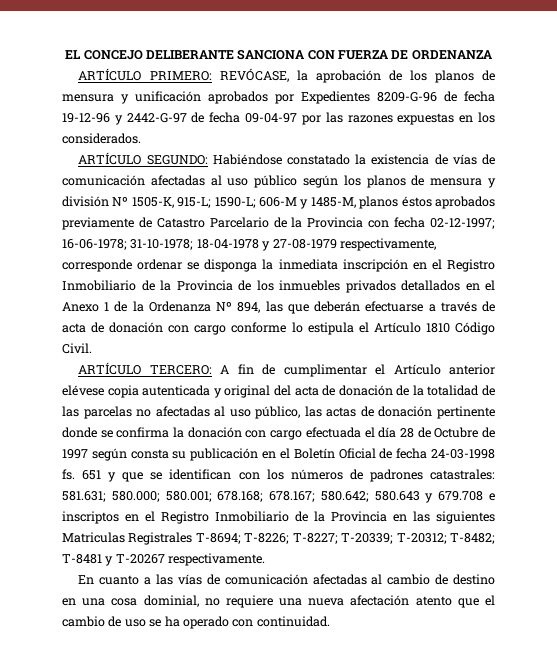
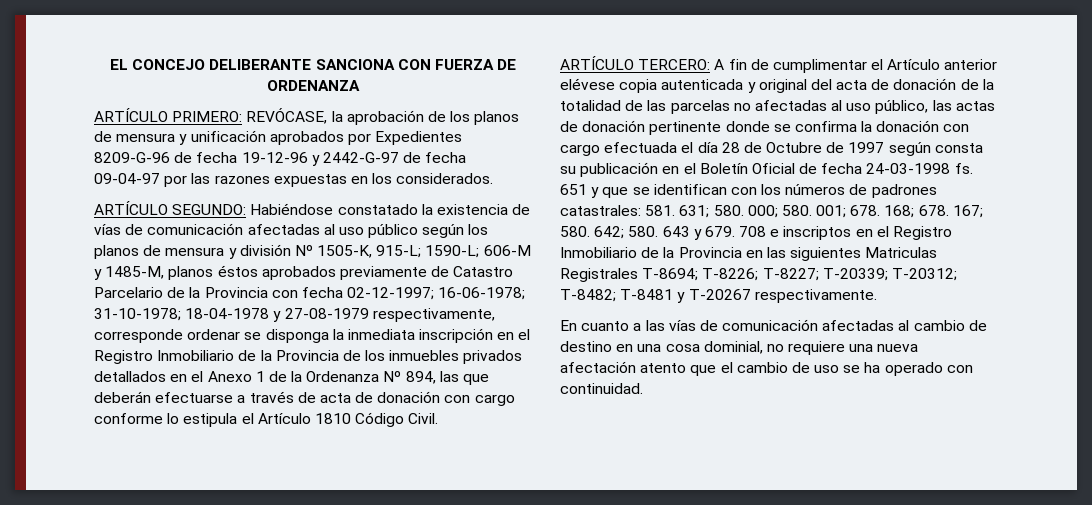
- 651 y que se identifican con los números de padrones catastrales: 581.631; 580.000; 580.001; 678.168; 678.167; 580.642; 580.643 y 679.708 e inscriptos en el Registro Inmobiliario de la Provincia en las siguientes Matriculas Registrales T-8694; T-8226; T-8227; T-20339; T-20312; T-8482; T-8481 y T-20267 respectivamente.
+ 651 y que se identifican con los números de padrones catastrales: 581. 631; 580. 000; 580. 001; 678. 168; 678. 167; 580. 642; 580. 643 y 679. 708 e inscriptos en el Registro Inmobiliario de la Provincia en las siguientes Matriculas Registrales T-8694; T-8226; T-8227; T-20339; T-20312; T-8482; T-8481 y T-20267 respectivamente.

